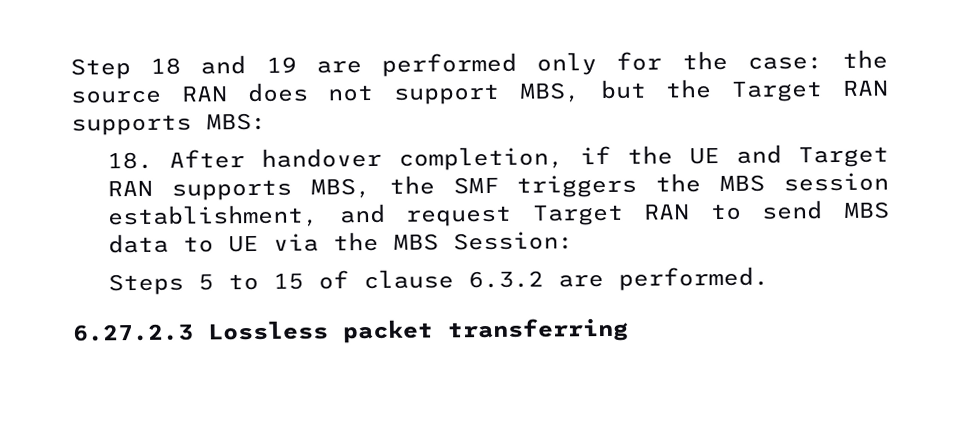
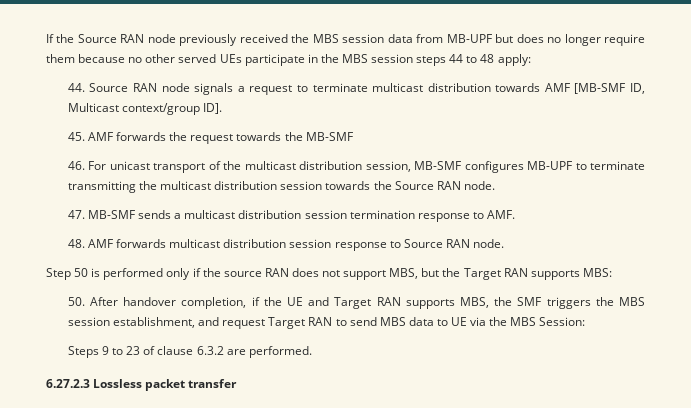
- Step 18 and 19 are performed only for the case: the source RAN does not support MBS, but the Target RAN supports MBS:
+ If the Source RAN node previously received the MBS session data from MB-UPF but does no longer require them because no other served UEs participate in the MBS session steps 44 to 48 apply:
+ 44. Source RAN node signals a request to terminate multicast distribution towards AMF [MB-SMF ID, Multicast context/group ID].
+ 45. AMF forwards the request towards the MB-SMF
+ 46. For unicast transport of the multicast distribution session, MB-SMF configures MB-UPF to terminate transmitting the multicast distribution session towards the Source RAN node.
+ 47. MB-SMF sends a multicast distribution session termination response to AMF.
+ 48. AMF forwards multicast distribution session response to Source RAN node.
+ Step 50 is performed only if the source RAN does not support MBS, but the Target RAN supports MBS:
- 18. After handover completion, if the UE and Target RAN supports MBS, the SMF triggers the MBS session establishment, and request Target RAN to send MBS data to UE via the MBS Session:
+ 50. After handover completion, if the UE and Target RAN supports MBS, the SMF triggers the MBS session establishment, and request Target RAN to send MBS data to UE via the MBS Session:
- Steps 5 to 15 of clause 6.3.2 are performed.
+ Steps 9 to 23 of clause 6.3.2 are performed.
- 6.27.2.3 Lossless packet transferring
+ 6.27.2.3 Lossless packet transfer

